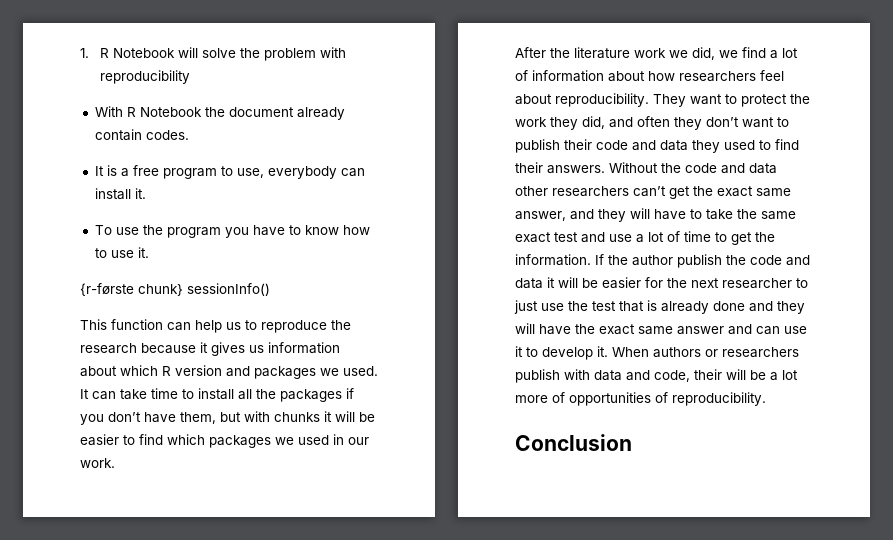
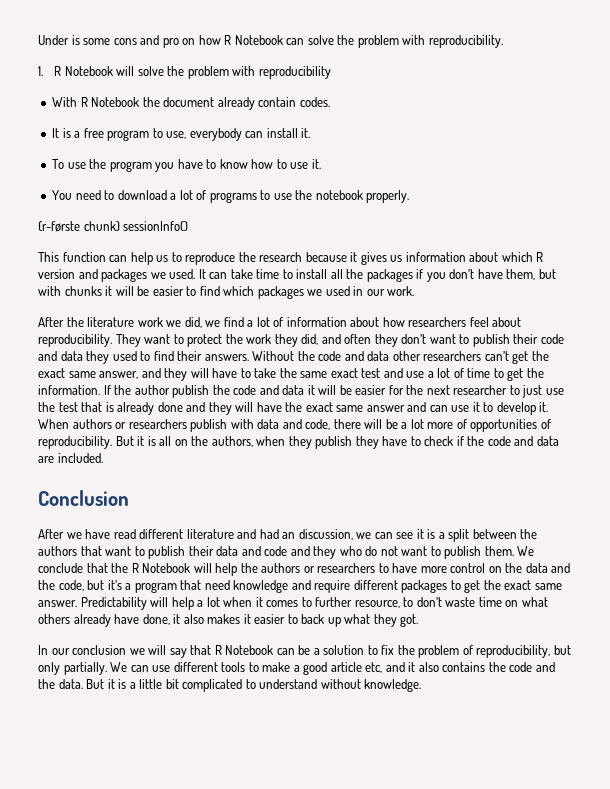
+ Under is some cons and pro on how R Notebook can solve the problem with reproducibility.
+ You need to download a lot of programs to use the notebook properly.
- When authors or researchers publish with data and code, their will be a lot more of opportunities of reproducibility.
+ When authors or researchers publish with data and code, there will be a lot more of opportunities of reproducibility. But it is all on the authors, when they publish they have to check if the code and data are included.
  Conclusion
+ After we have read different literature and had an discussion, we can see it is a split between the authors that want to publish their data and code and they who do not want to publish them. We conclude that the R Notebook will help the authors or researchers to have more control on the data and the code, but it’s a program that need knowledge and require different packages to get the exact same answer. Predictability will help a lot when it comes to further resource, to don’t waste time on what others already have done, it also makes it easier to back up what they got.
+ In our conclusion we will say that R Notebook can be a solution to fix the problem of reproducibility, but only partially. We can use different tools to make a good article etc, and it also contains the code and the data. But it is a little bit complicated to understand without knowledge.

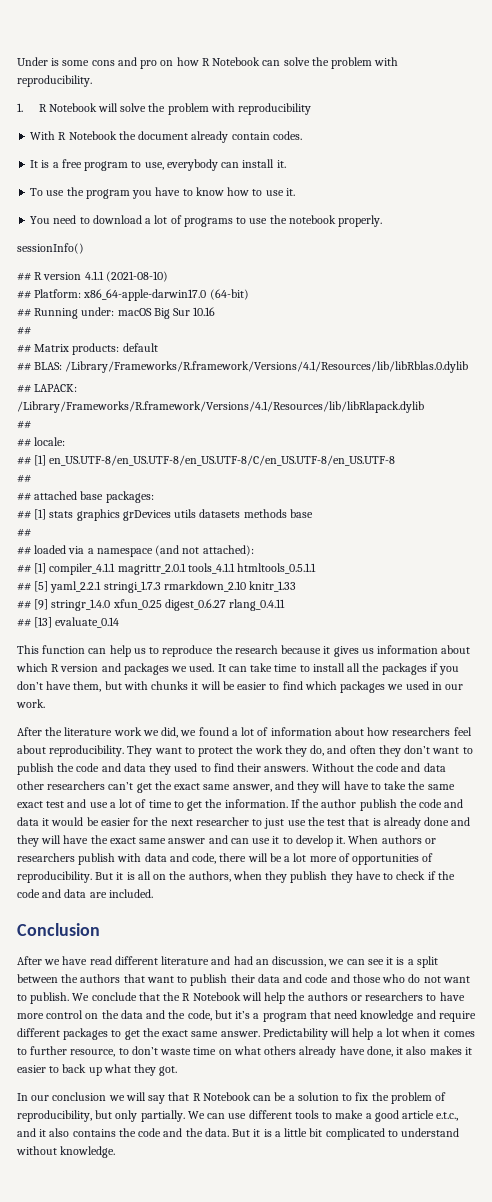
- {r-første chunk} sessionInfo()
+ sessionInfo()
+ ## R version 4.1.1 (2021-08-10)
+ ## Platform: x86_64-apple-darwin17.0 (64-bit)
+ ## Running under: macOS Big Sur 10.16
+ ##
+ ## Matrix products: default
+ ## BLAS: /Library/Frameworks/R.framework/Versions/4.1/Resources/lib/libRblas.0.dylib
+ ## LAPACK: /Library/Frameworks/R.framework/Versions/4.1/Resources/lib/libRlapack.dylib
+ ##
+ ## locale:
+ ## [1] en_US.UTF-8/en_US.UTF-8/en_US.UTF-8/C/en_US.UTF-8/en_US.UTF-8
+ ##
+ ## attached base packages:
+ ## [1] stats graphics grDevices utils datasets methods base
+ ##
+ ## loaded via a namespace (and not attached):
+ ## [1] compiler_4.1.1 magrittr_2.0.1 tools_4.1.1 htmltools_0.5.1.1
+ ## [5] yaml_2.2.1 stringi_1.7.3 rmarkdown_2.10 knitr_1.33
+ ## [9] stringr_1.4.0 xfun_0.25 digest_0.6.27 rlang_0.4.11
+ ## [13] evaluate_0.14
- After the literature work we did, we find a lot of information about how researchers feel about reproducibility.
+ After the literature work we did, we found a lot of information about how researchers feel about reproducibility.
- They want to protect the work they did, and often they don’t want to publish their code and data they used to find their answers.
+ They want to protect the work they do, and often they don’t want to publish the code and data they used to find their answers.
- If the author publish the code and data it will be easier for the next researcher to just use the test that is already done and they will have the exact same answer and can use it to develop it.
+ If the author publish the code and data it would be easier for the next researcher to just use the test that is already done and they will have the exact same answer and can use it to develop it.
- After we have read different literature and had an discussion, we can see it is a split between the authors that want to publish their data and code and they who do not want to publish them.
+ After we have read different literature and had an discussion, we can see it is a split between the authors that want to publish their data and code and those who do not want to publish.
- We can use different tools to make a good article etc, and it also contains the code and the data.
+ We can use different tools to make a good article e.t.c., and it also contains the code and the data.

